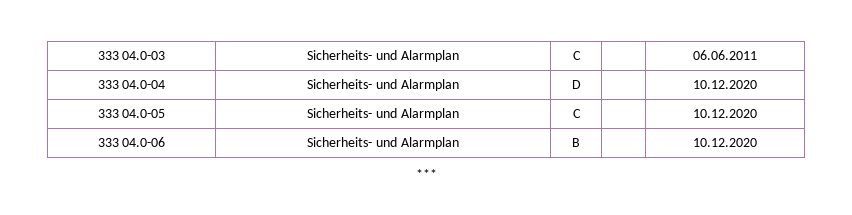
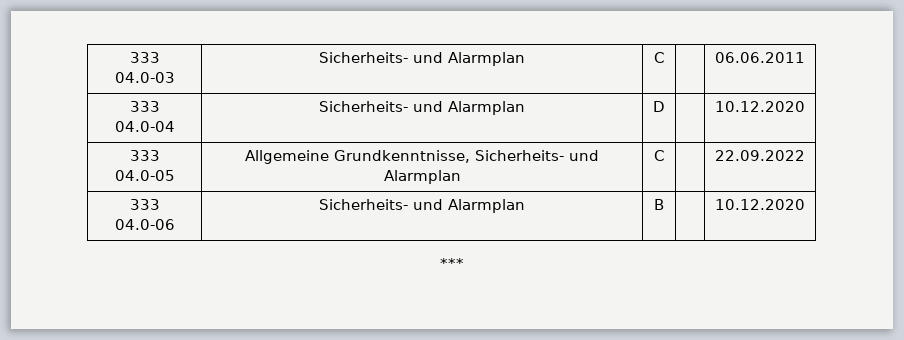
- 333 04.0-05 | Sicherheits- und Alarmplan | C | | 10.12.2020
+ 333 04.0-05 | Allgemeine Grundkenntnisse, Sicherheits- und Alarmplan | C | | 22.09.2022

